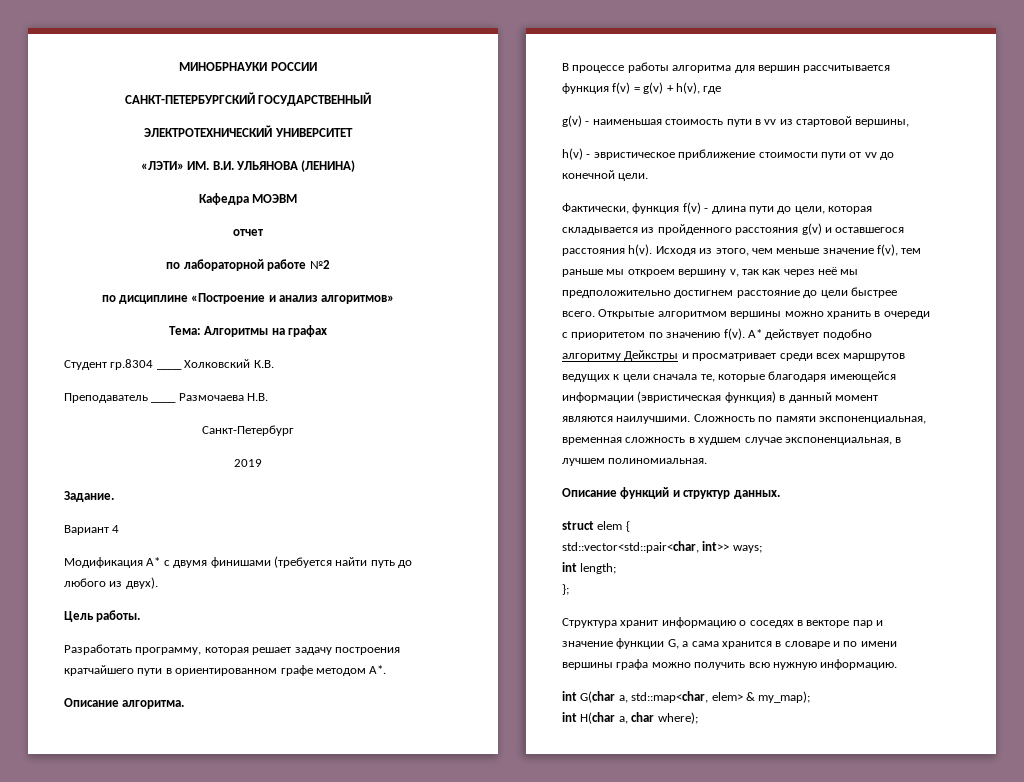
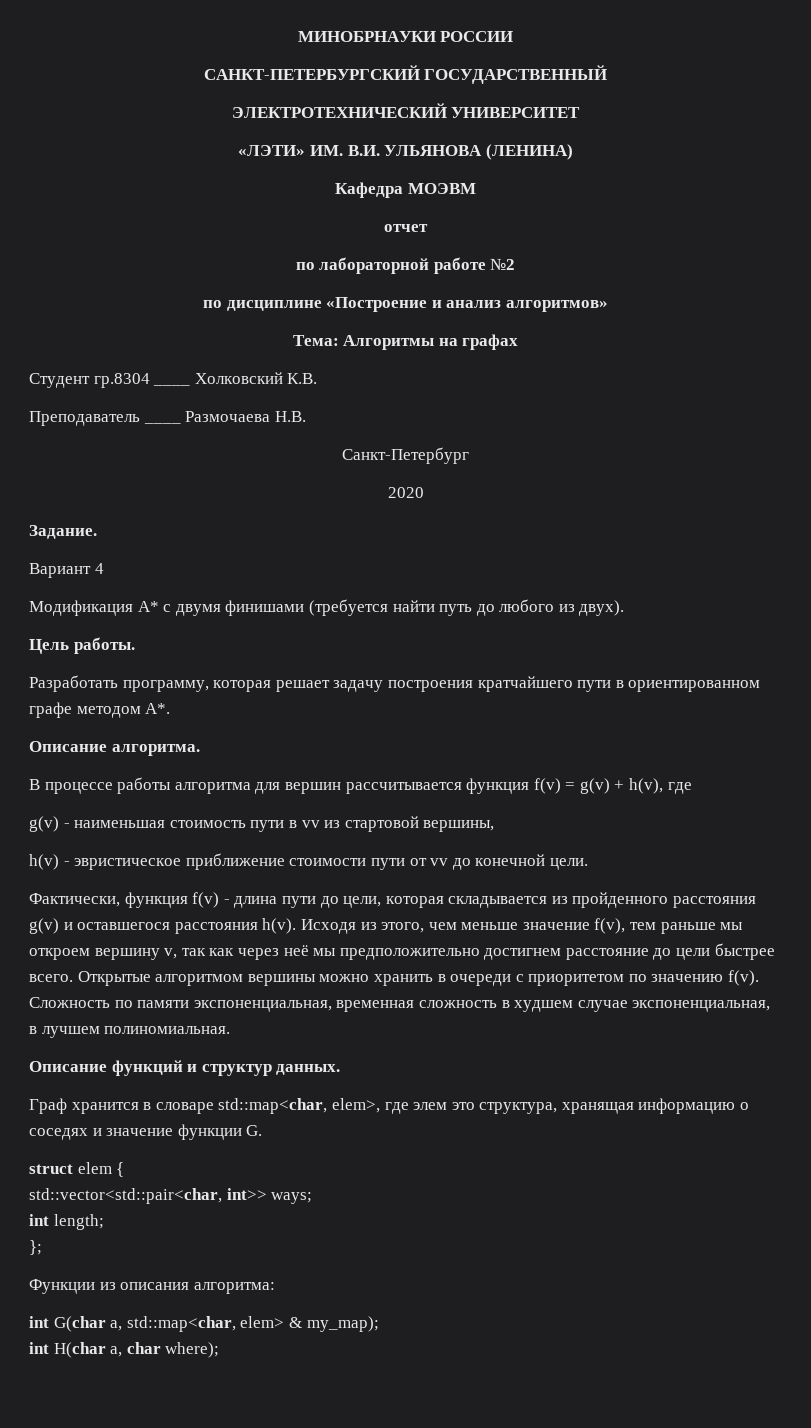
- 2019
+ 2020
- А* действует подобно алгоритму Дейкстры и просматривает среди всех маршрутов ведущих к цели сначала те, которые благодаря имеющейся информации (эвристическая функция) в данный момент являются наилучшими.
+ Граф хранится в словаре std::map<char, elem>, где элем это структура, хранящая информацию о соседях и значение функции G.
- Структура хранит информацию о соседях в векторе пар и значение функции G, а сама хранится в словаре и по имени вершины графа можно получить всю нужную информацию.
+ Функции из описания алгоритма:

